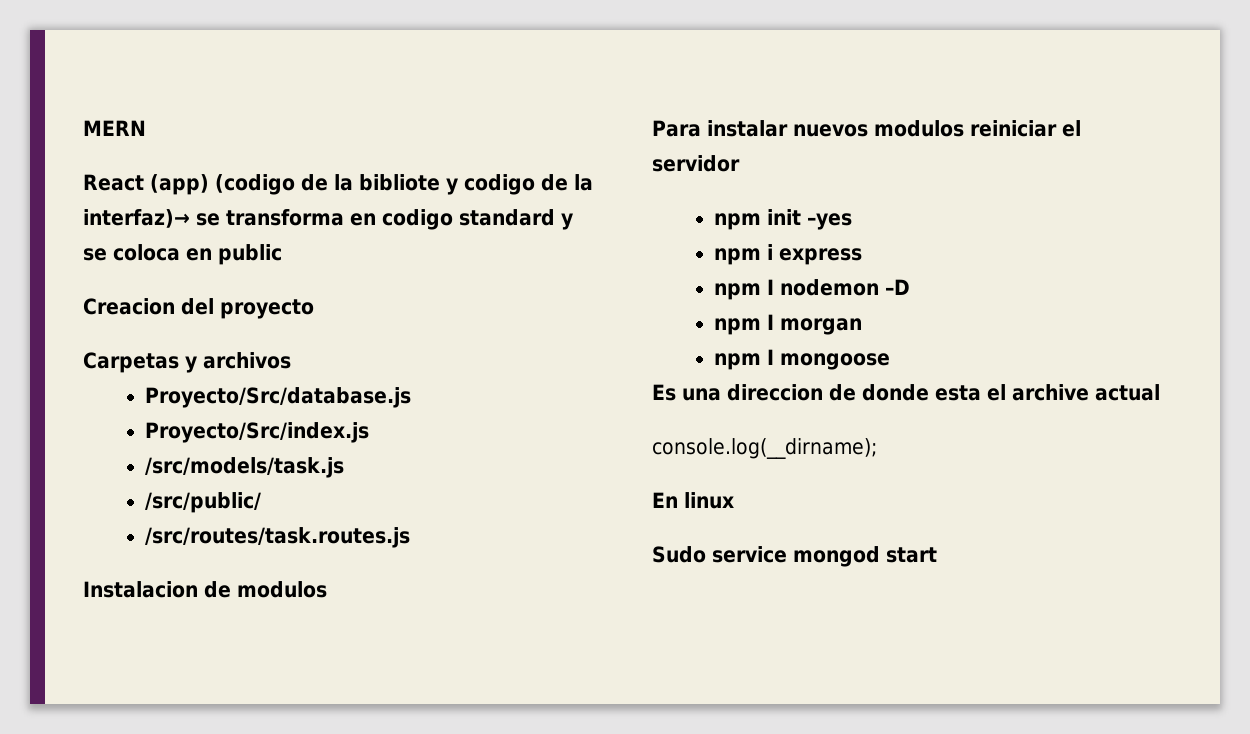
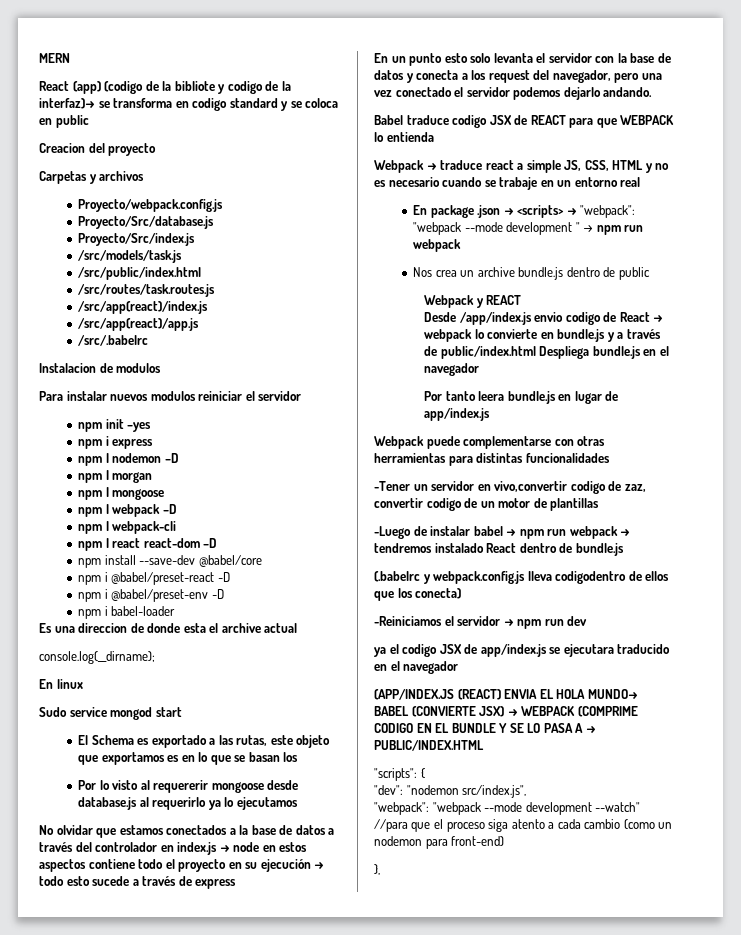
+ Proyecto/webpack.config.js
- /src/public/
+ /src/public/index.html
+ /src/app(react)/index.js
+ /src/app(react)/app.js
+ /src/.babelrc
+ npm I webpack –D
+ npm I webpack-cli
+ npm I react react-dom –D
+ npm install --save-dev @babel/core
+ npm i @babel/preset-react -D
+ npm i @babel/preset-env -D
+ npm i babel-loader
+ El Schema es exportado a las rutas, este objeto que exportamos es en lo que se basan los
+ Por lo visto al requererir mongoose desde database.js al requerirlo ya lo ejecutamos
+ No olvidar que estamos conectados a la base de datos a través del controlador en index.js → node en estos aspectos contiene todo el proyecto en su ejecución → todo esto sucede a través de express
+ En un punto esto solo levanta el servidor con la base de datos y conecta a los request del navegador, pero una vez conectado el servidor podemos dejarlo andando.
+ Babel traduce codigo JSX de REACT para que WEBPACK lo entienda
+ Webpack → traduce react a simple JS, CSS, HTML y no es necesario cuando se trabaje en un entorno real
+ En package .json → <scripts> → "webpack": "webpack --mode development " → npm run webpack
+ Nos crea un archive bundle.js dentro de public
+ Webpack y REACT
+ Desde /app/index.js envio codigo de React → webpack lo convierte en bundle.js y a través de public/index.html Despliega bundle.js en el navegador
+ Por tanto leera bundle.js en lugar de app/index.js
+ Webpack puede complementarse con otras herramientas para distintas funcionalidades
+ -Tener un servidor en vivo,convertir codigo de zaz, convertir codigo de un motor de plantillas
+ -Luego de instalar babel → npm run webpack → tendremos instalado React dentro de bundle.js
+ (.babelrc y webpack.config.js lleva codigodentro de ellos que los conecta)
+ -Reiniciamos el servidor → npm run dev
+ ya el codigo JSX de app/index.js se ejecutara traducido en el navegador
+ (APP/INDEX.JS (REACT) ENVIA EL HOLA MUNDO→ BABEL (CONVIERTE JSX) → WEBPACK (COMPRIME CODIGO EN EL BUNDLE Y SE LO PASA A → PUBLIC/INDEX.HTML
+ "scripts": {
+ "dev": "nodemon src/index.js",
+ "webpack": "webpack --mode development --watch" //para que el proceso siga atento a cada cambio (como un nodemon para front-end)
+ },

